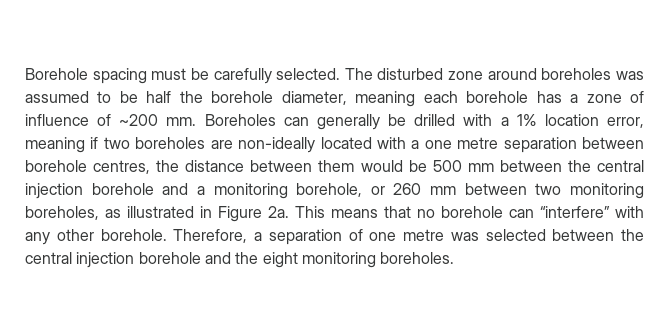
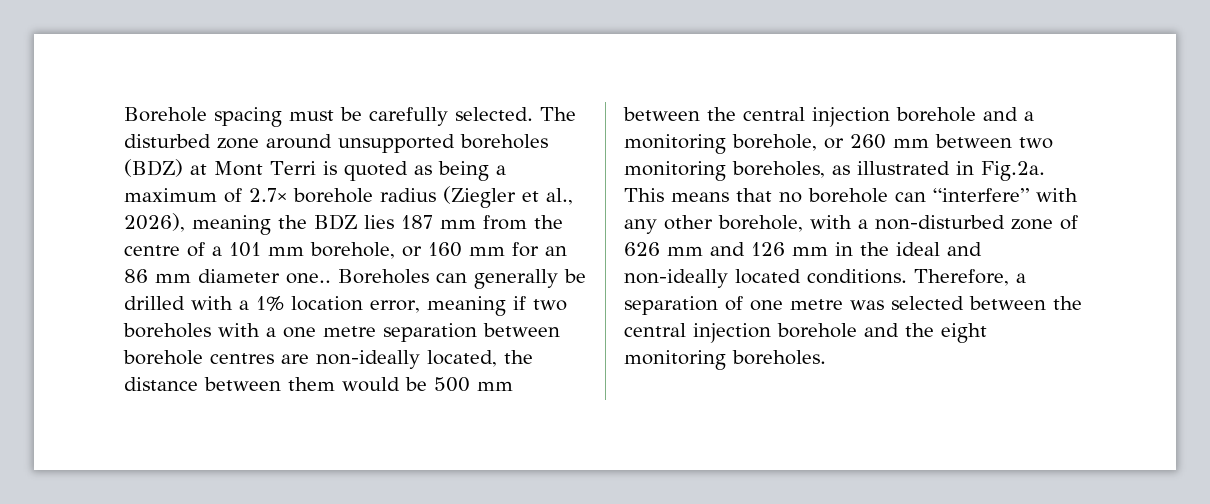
- The disturbed zone around boreholes was assumed to be half the borehole diameter, meaning each borehole has a zone of influence of ~200 mm.
+ The disturbed zone around unsupported boreholes (BDZ) at Mont Terri is quoted as being a maximum of 2.7× borehole radius (Ziegler et al., 2026), meaning the BDZ lies 187 mm from the centre of a 101 mm borehole, or 160 mm for an 86 mm diameter one..
- Boreholes can generally be drilled with a 1% location error, meaning if two boreholes are non-ideally located with a one metre separation between borehole centres, the distance between them would be 500 mm between the central injection borehole and a monitoring borehole, or 260 mm between two monitoring boreholes, as illustrated in Figure 2a. This means that no borehole can “interfere” with any other borehole.
+ Boreholes can generally be drilled with a 1% location error, meaning if two boreholes with a one metre separation between borehole centres are non-ideally located, the distance between them would be 500 mm between the central injection borehole and a monitoring borehole, or 260 mm between two monitoring boreholes, as illustrated in Fig.2a. This means that no borehole can “interfere” with any other borehole, with a non-disturbed zone of 626 mm and 126 mm in the ideal and non-ideally located conditions.

